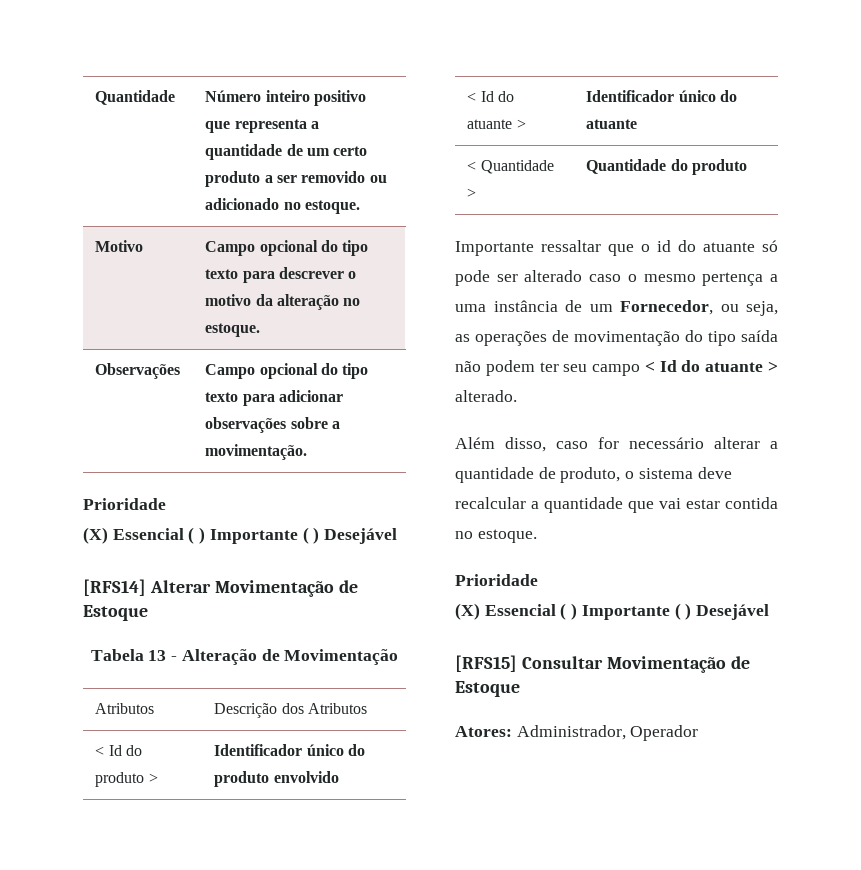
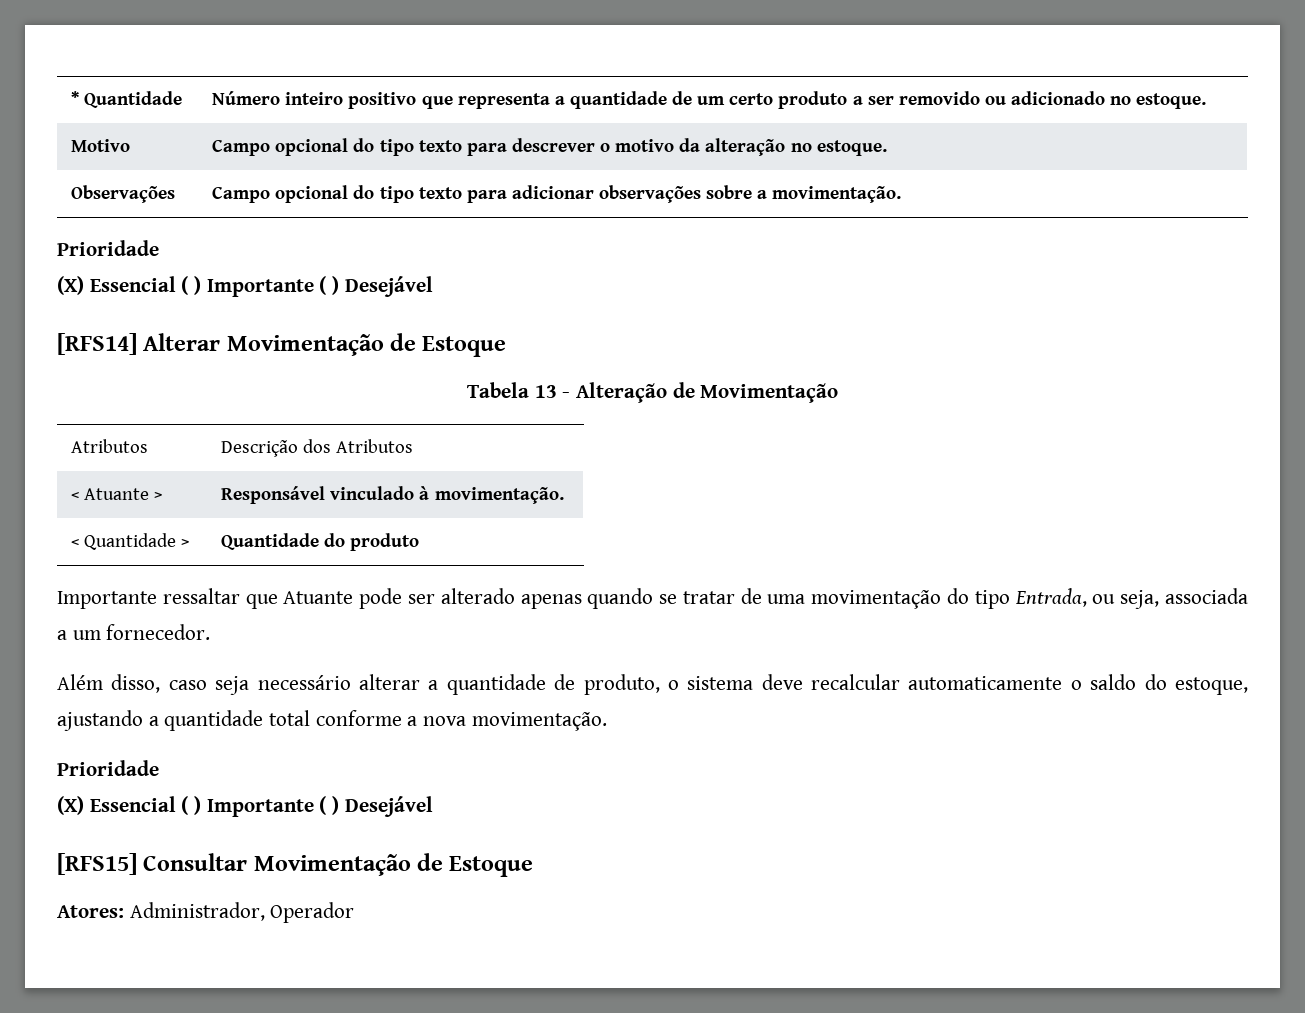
- Quantidade | Número inteiro positivo que representa a quantidade de um certo produto a ser removido ou adicionado no estoque.
+ * Quantidade | Número inteiro positivo que representa a quantidade de um certo produto a ser removido ou adicionado no estoque.
- < Id do produto > | Identificador único do produto envolvido
- < Id do atuante > | Identificador único do atuante
+ < Atuante > | Responsável vinculado à movimentação.
- Importante ressaltar que o id do atuante só pode ser alterado caso o mesmo pertença a uma instância de um Fornecedor, ou seja, as operações de movimentação do tipo saída não podem ter seu campo < Id do atuante > alterado.
+ Importante ressaltar que Atuante pode ser alterado apenas quando se tratar de uma movimentação do tipo Entrada, ou seja, associada a um fornecedor.
- Além disso, caso for necessário alterar a quantidade de produto, o sistema deve recalcular a quantidade que vai estar contida no estoque.
+ Além disso, caso seja necessário alterar a quantidade de produto, o sistema deve recalcular automaticamente o saldo do estoque, ajustando a quantidade total conforme a nova movimentação.

